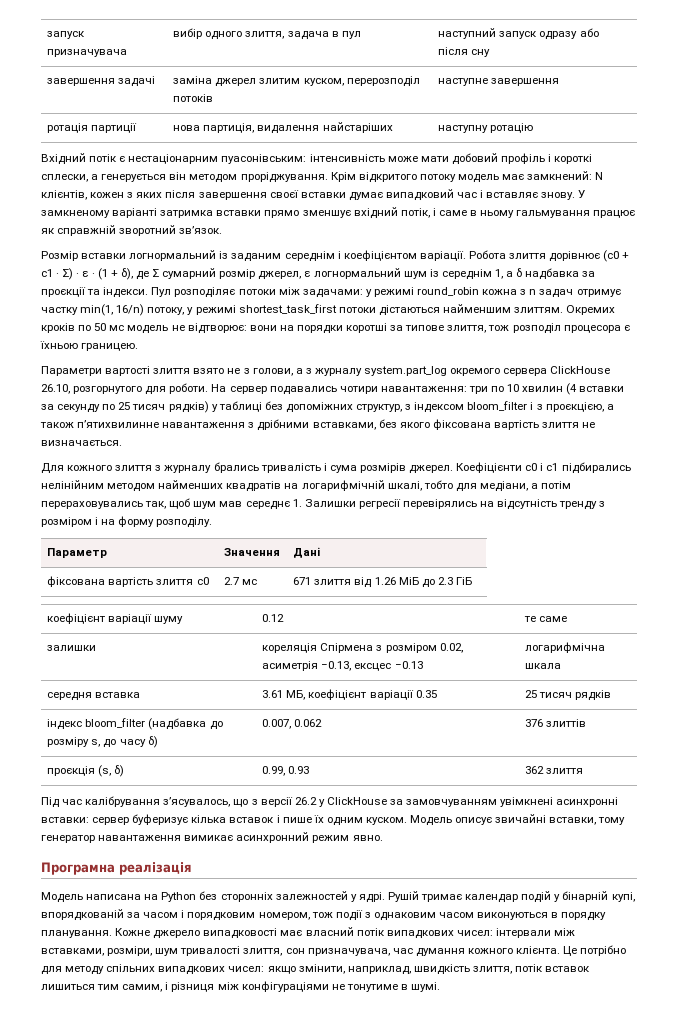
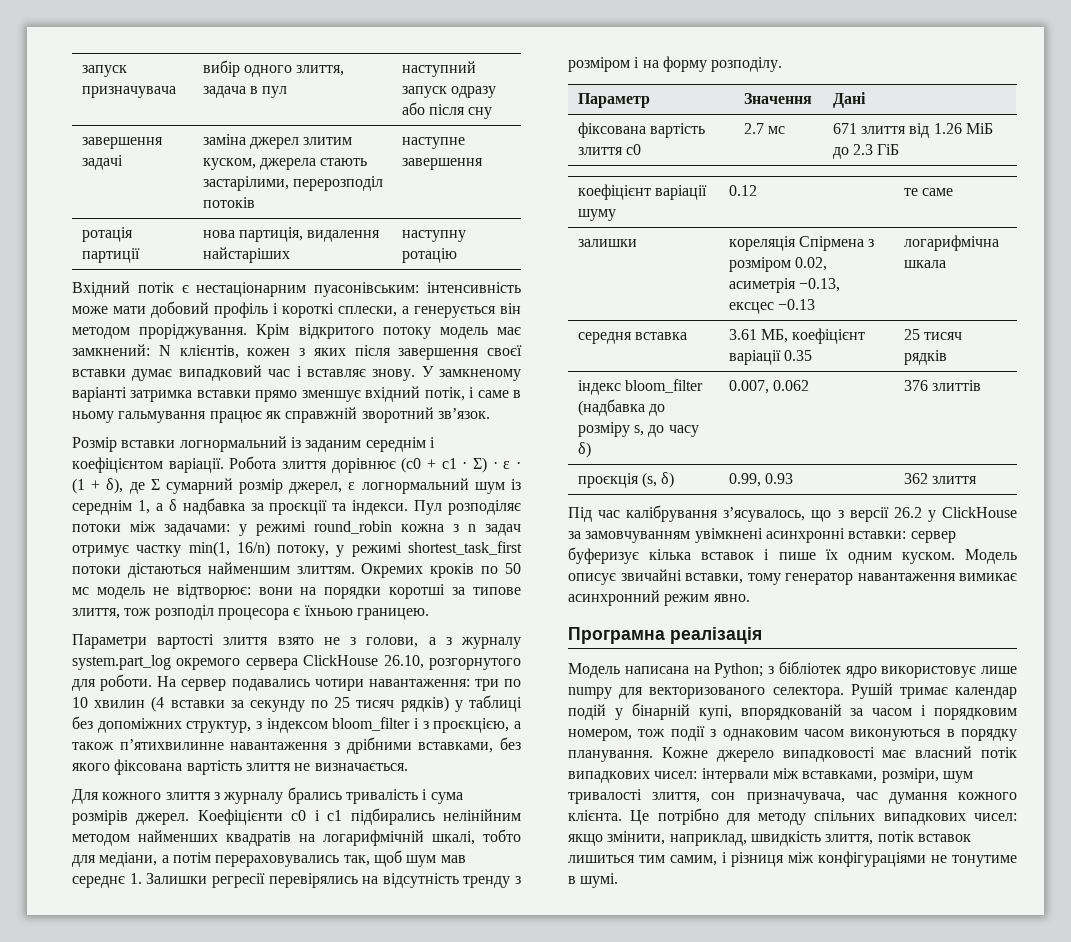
- завершення задачі | заміна джерел злитим куском, перерозподіл потоків | наступне завершення
+ завершення задачі | заміна джерел злитим куском, джерела стають застарілими, перерозподіл потоків | наступне завершення
- Модель написана на Python без сторонніх залежностей у ядрі.
+ Модель написана на Python; з бібліотек ядро використовує лише numpy для векторизованого селектора.

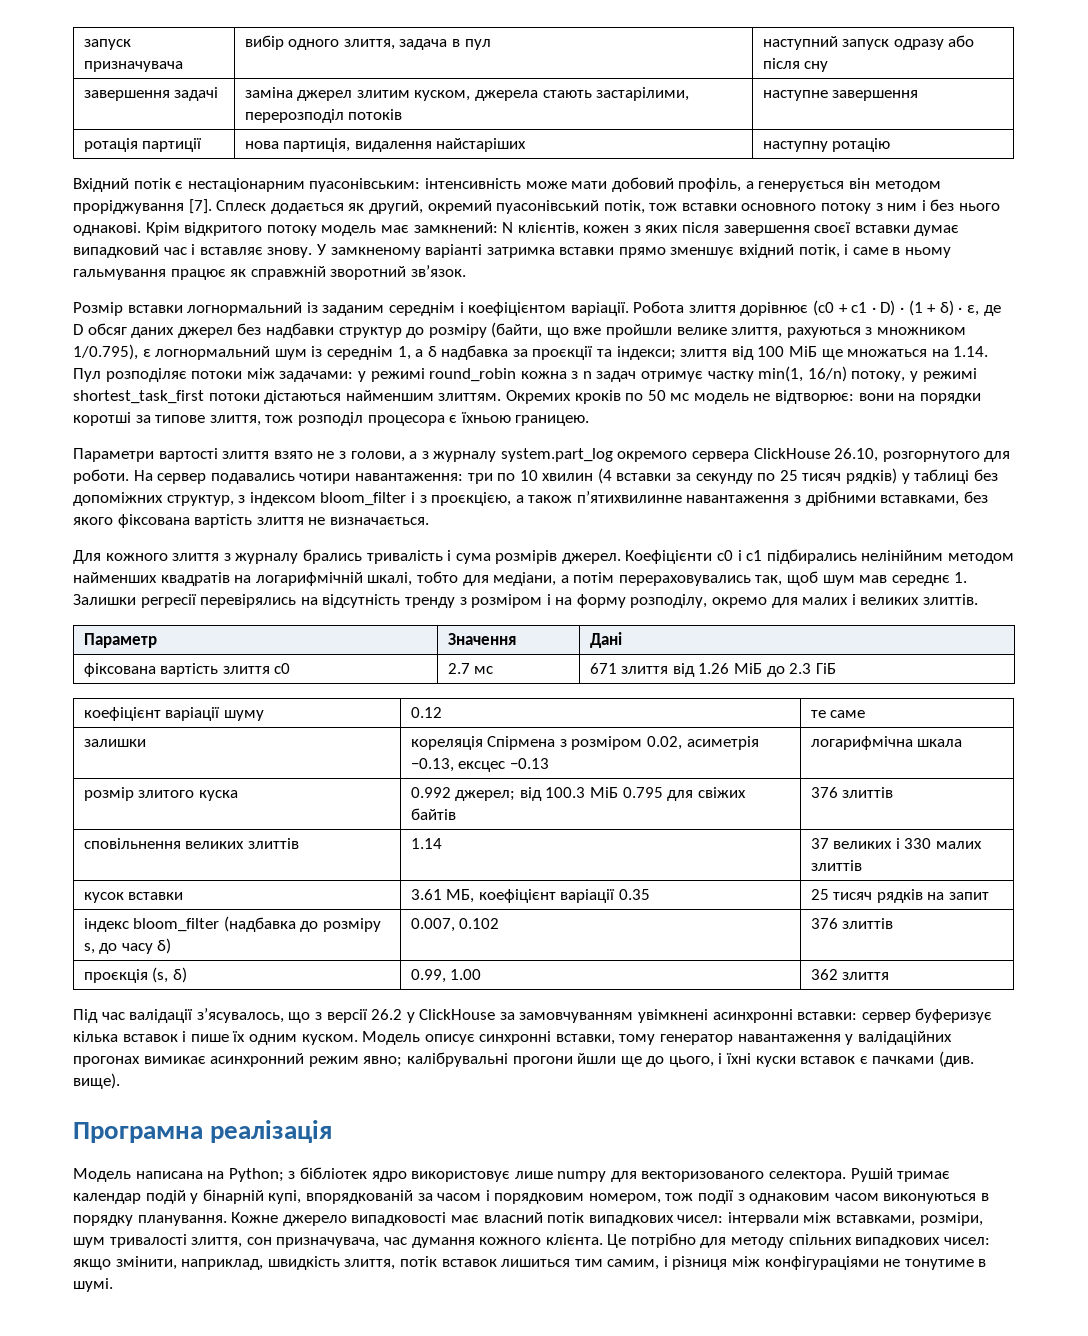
- Вхідний потік є нестаціонарним пуасонівським: інтенсивність може мати добовий профіль і короткі сплески, а генерується він методом проріджування.
+ Вхідний потік є нестаціонарним пуасонівським: інтенсивність може мати добовий профіль, а генерується він методом проріджування [7]. Сплеск додається як другий, окремий пуасонівський потік, тож вставки основного потоку з ним і без нього однакові.
- Робота злиття дорівнює (c0 + c1 · Σ) · ε · (1 + δ), де Σ сумарний розмір джерел, ε логнормальний шум із середнім 1, а δ надбавка за проєкції та індекси. Пул розподіляє потоки між задачами: у режимі round_robin кожна з n задач отримує частку min(1, 16/n) потоку, у режимі shortest_task_first потоки дістаються найменшим злиттям.
+ Робота злиття дорівнює (c0 + c1 · D) · (1 + δ) · ε, де D обсяг даних джерел без надбавки структур до розміру (байти, що вже пройшли велике злиття, рахуються з множником 1/0.795), ε логнормальний шум із середнім 1, а δ надбавка за проєкції та індекси; злиття від 100 МіБ ще множаться на 1.14. Пул розподіляє потоки між задачами: у режимі round_robin кожна з n задач отримує частку min(1, 16/n) потоку, у режимі shortest_task_first потоки дістаються найменшим злиттям.
- Коефіцієнти c0 і c1 підбирались нелінійним методом найменших квадратів на логарифмічній шкалі, тобто для медіани, а потім перераховувались так, щоб шум мав середнє 1. Залишки регресії перевірялись на відсутність тренду з розміром і на форму розподілу.
+ Коефіцієнти c0 і c1 підбирались нелінійним методом найменших квадратів на логарифмічній шкалі, тобто для медіани, а потім перераховувались так, щоб шум мав середнє 1. Залишки регресії перевірялись на відсутність тренду з розміром і на форму розподілу, окремо для малих і великих злиттів.
- середня вставка | 3.61 МБ, коефіцієнт варіації 0.35 | 25 тисяч рядків
+ розмір злитого куска | 0.992 джерел; від 100.3 МіБ 0.795 для свіжих байтів | 376 злиттів
+ сповільнення великих злиттів | 1.14 | 37 великих і 330 малих злиттів
+ кусок вставки | 3.61 МБ, коефіцієнт варіації 0.35 | 25 тисяч рядків на запит
- індекс bloom_filter (надбавка до розміру s, до часу δ) | 0.007, 0.062 | 376 злиттів
+ індекс bloom_filter (надбавка до розміру s, до часу δ) | 0.007, 0.102 | 376 злиттів
- проєкція (s, δ) | 0.99, 0.93 | 362 злиття
+ проєкція (s, δ) | 0.99, 1.00 | 362 злиття
- Під час калібрування з’ясувалось, що з версії 26.2 у ClickHouse за замовчуванням увімкнені асинхронні вставки: сервер буферизує кілька вставок і пише їх одним куском.
+ Під час валідації з’ясувалось, що з версії 26.2 у ClickHouse за замовчуванням увімкнені асинхронні вставки: сервер буферизує кілька вставок і пише їх одним куском.
- Модель описує звичайні вставки, тому генератор навантаження вимикає асинхронний режим явно.
+ Модель описує синхронні вставки, тому генератор навантаження у валідаційних прогонах вимикає асинхронний режим явно; калібрувальні прогони йшли ще до цього, і їхні куски вставок є пачками (див. вище).

